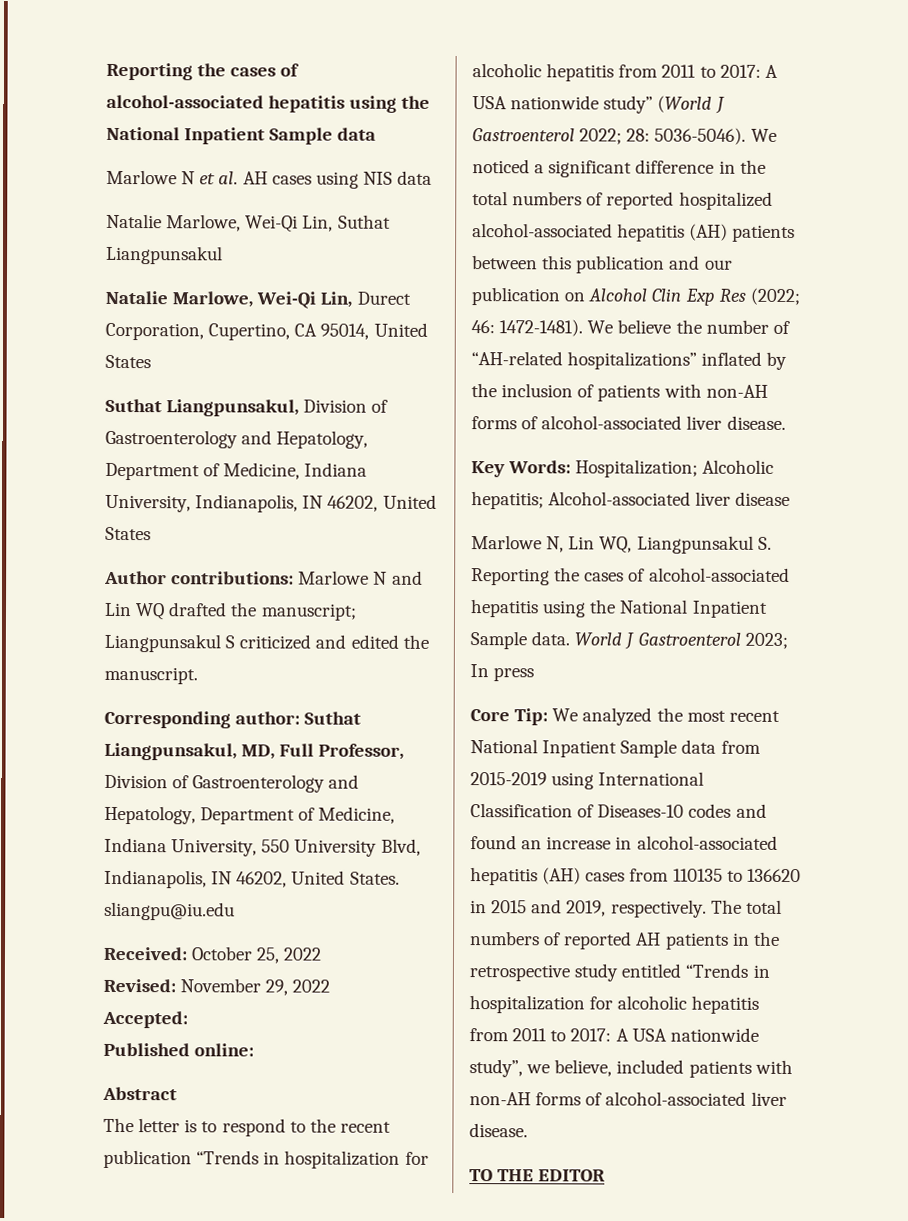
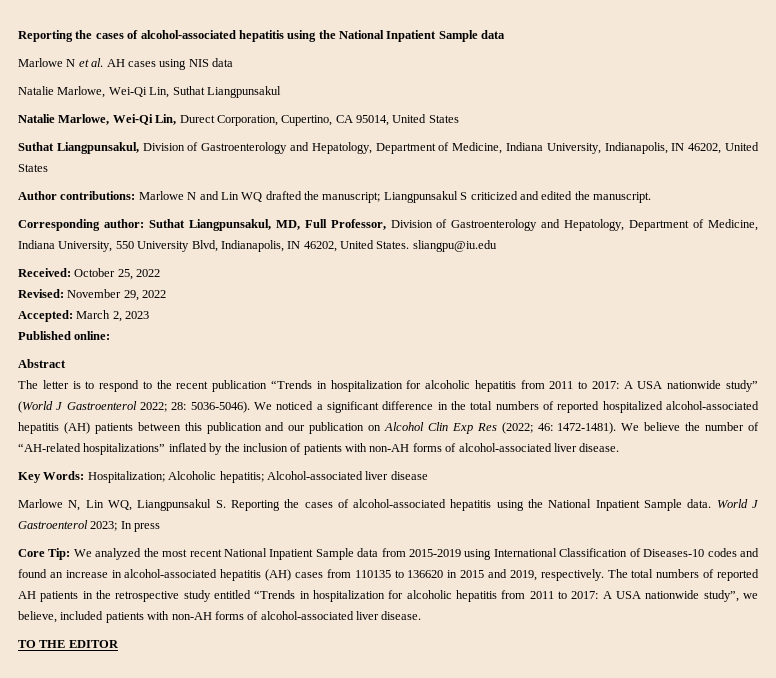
- Accepted:
+ Accepted: March 2, 2023

